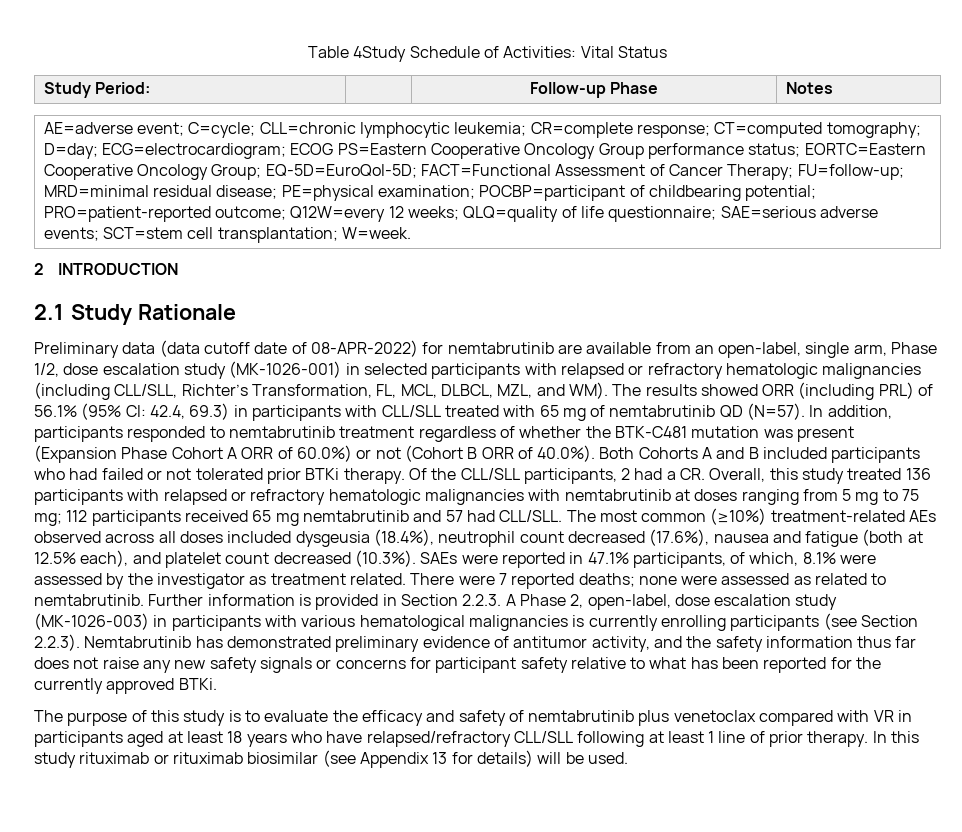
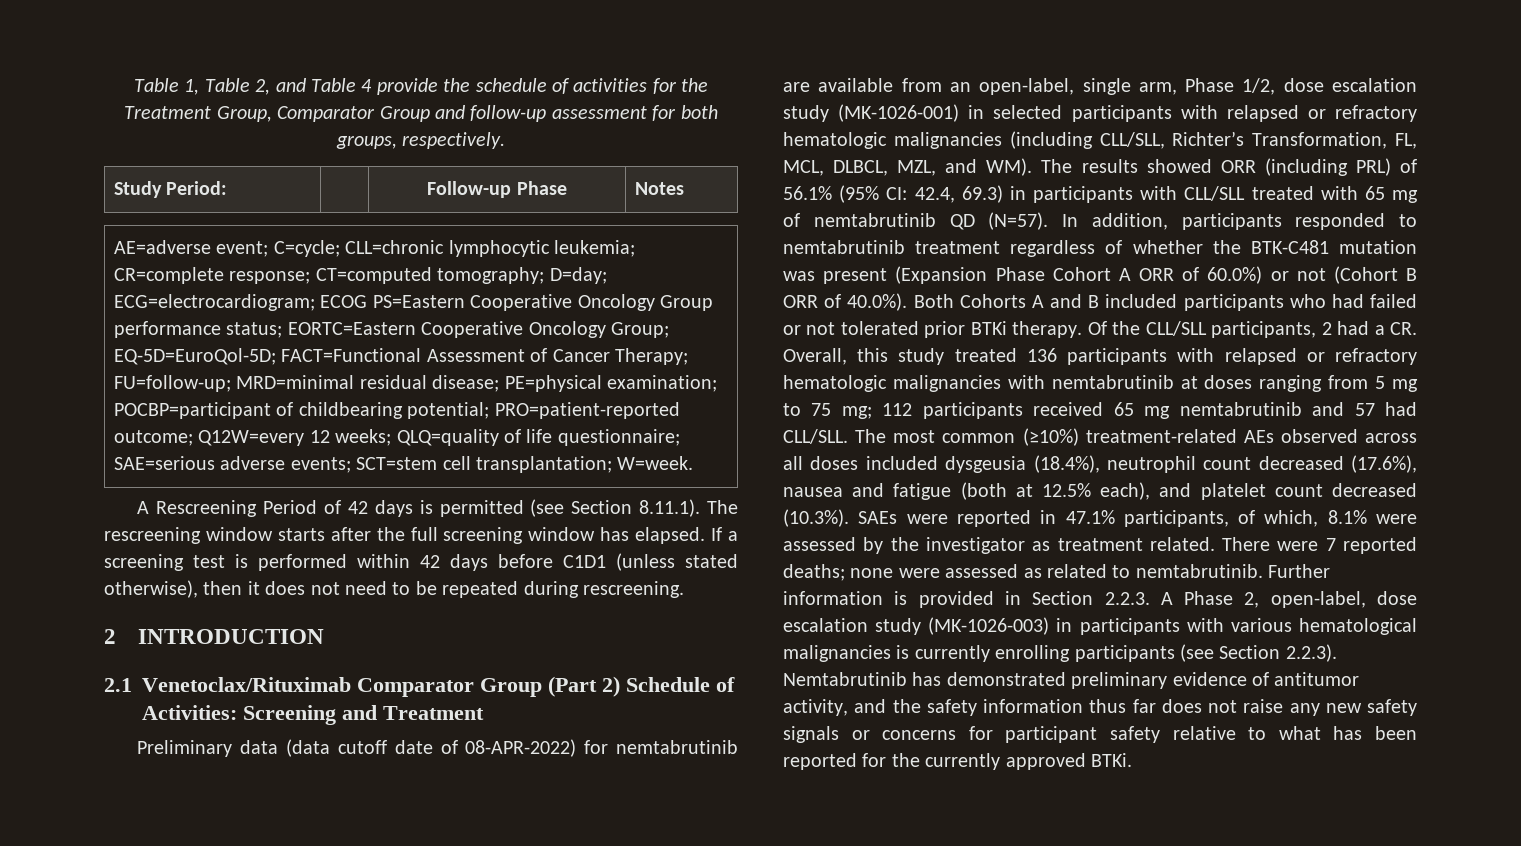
- Table 4Study Schedule of Activities: Vital Status
+ Table 1, Table 2, and Table 4 provide the schedule of activities for the Treatment Group, Comparator Group and follow-up assessment for both groups, respectively.
+ A Rescreening Period of 42 days is permitted (see Section 8.11.1). The rescreening window starts after the full screening window has elapsed. If a screening test is performed within 42 days before C1D1 (unless stated otherwise), then it does not need to be repeated during rescreening.
  2 INTRODUCTION
- 2.1 Study Rationale
+ 2.1 Venetoclax/Rituximab Comparator Group (Part 2) Schedule of Activities: Screening and Treatment
- The purpose of this study is to evaluate the efficacy and safety of nemtabrutinib plus venetoclax compared with VR in participants aged at least 18 years who have relapsed/refractory CLL/SLL following at least 1 line of prior therapy. In this study rituximab or rituximab biosimilar (see Appendix 13 for details) will be used.

